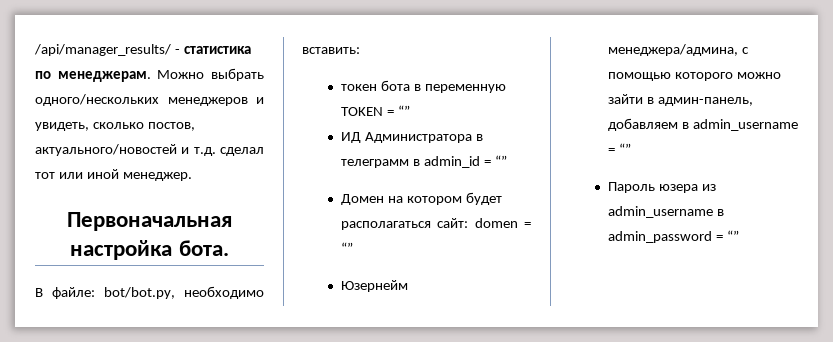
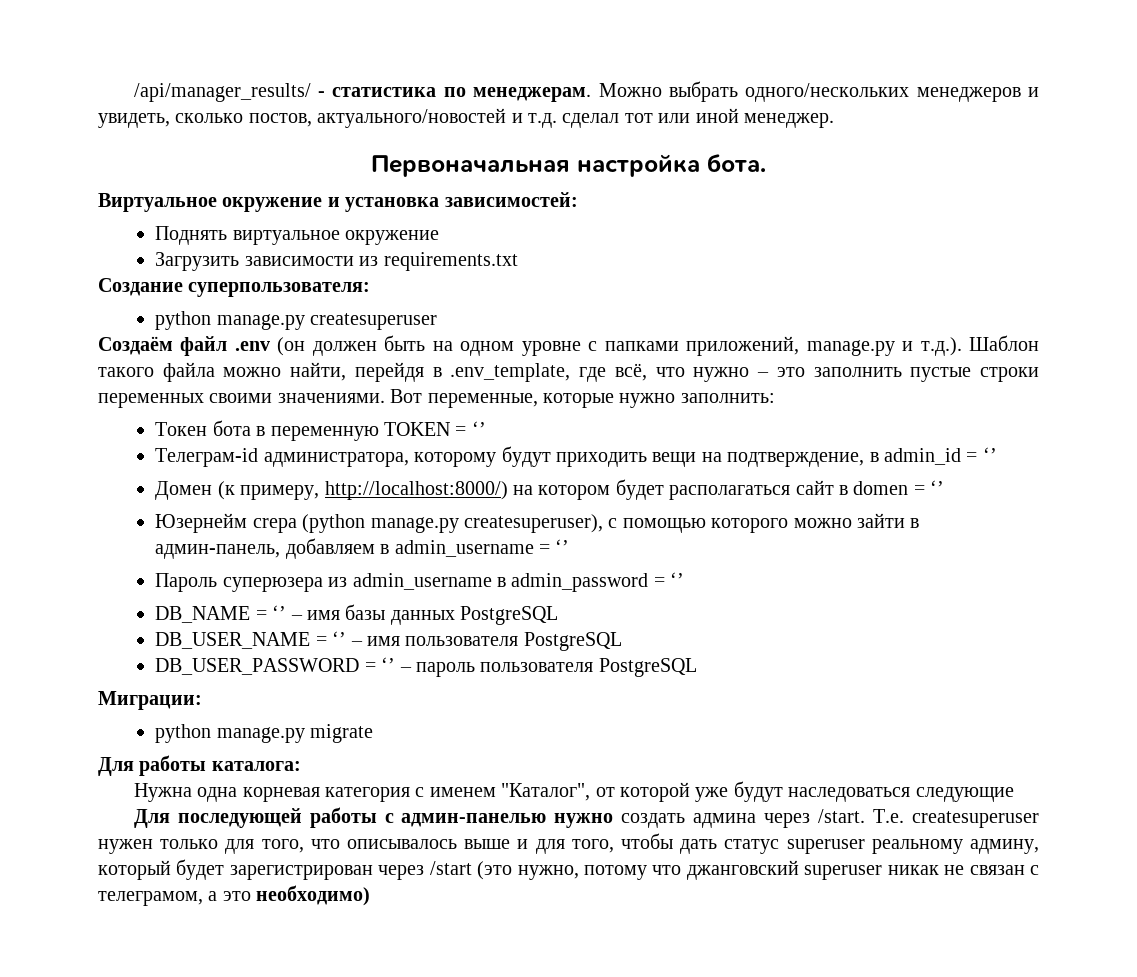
- В файле: bot/bot.py, необходимо вставить:
- токен бота в переменную TOKEN = “”
- ИД Администратора в телеграмм в admin_id = “”
+ Виртуальное окружение и установка зависимостей:
+ Поднять виртуальное окружение
+ Загрузить зависимости из requirements.txt
+ Создание суперпользователя:
+ python manage.py createsuperuser
+ Создаём файл .env (он должен быть на одном уровне с папками приложений, manage.py и т.д.). Шаблон такого файла можно найти, перейдя в .env_template, где всё, что нужно – это заполнить пустые строки переменных своими значениями. Вот переменные, которые нужно заполнить:
+ Токен бота в переменную TOKEN = ‘’
+ Телеграм-id администратора, которому будут приходить вещи на подтверждение, в admin_id = ‘’
- Домен на котором будет располагаться сайт: domen = “”
+ Домен (к примеру, http://localhost:8000/) на котором будет располагаться сайт в domen = ‘’
- Юзернейм менеджера/админа, с помощью которого можно зайти в админ-панель, добавляем в admin_username = “”
+ Юзернейм crера (python manage.py createsuperuser), с помощью которого можно зайти в админ-панель, добавляем в admin_username = ‘’
- Пароль юзера из admin_username в admin_password = “”
+ Пароль суперюзера из admin_username в admin_password = ‘’
+ DB_NAME = ‘’ – имя базы данных PostgreSQL
+ DB_USER_NAME = ‘’ – имя пользователя PostgreSQL
+ DB_USER_PASSWORD = ‘’ – пароль пользователя PostgreSQL
+ Миграции:
+ python manage.py migrate
+ Для работы каталога:
+ Нужна одна корневая категория с именем "Каталог", от которой уже будут наследоваться следующие
+ Для последующей работы с админ-панелью нужно создать админа через /start. Т.е. createsuperuser нужен только для того, что описывалось выше и для того, чтобы дать статус superuser реальному админу, который будет зарегистрирован через /start (это нужно, потому что джанговский superuser никак не связан с телеграмом, а это необходимо)

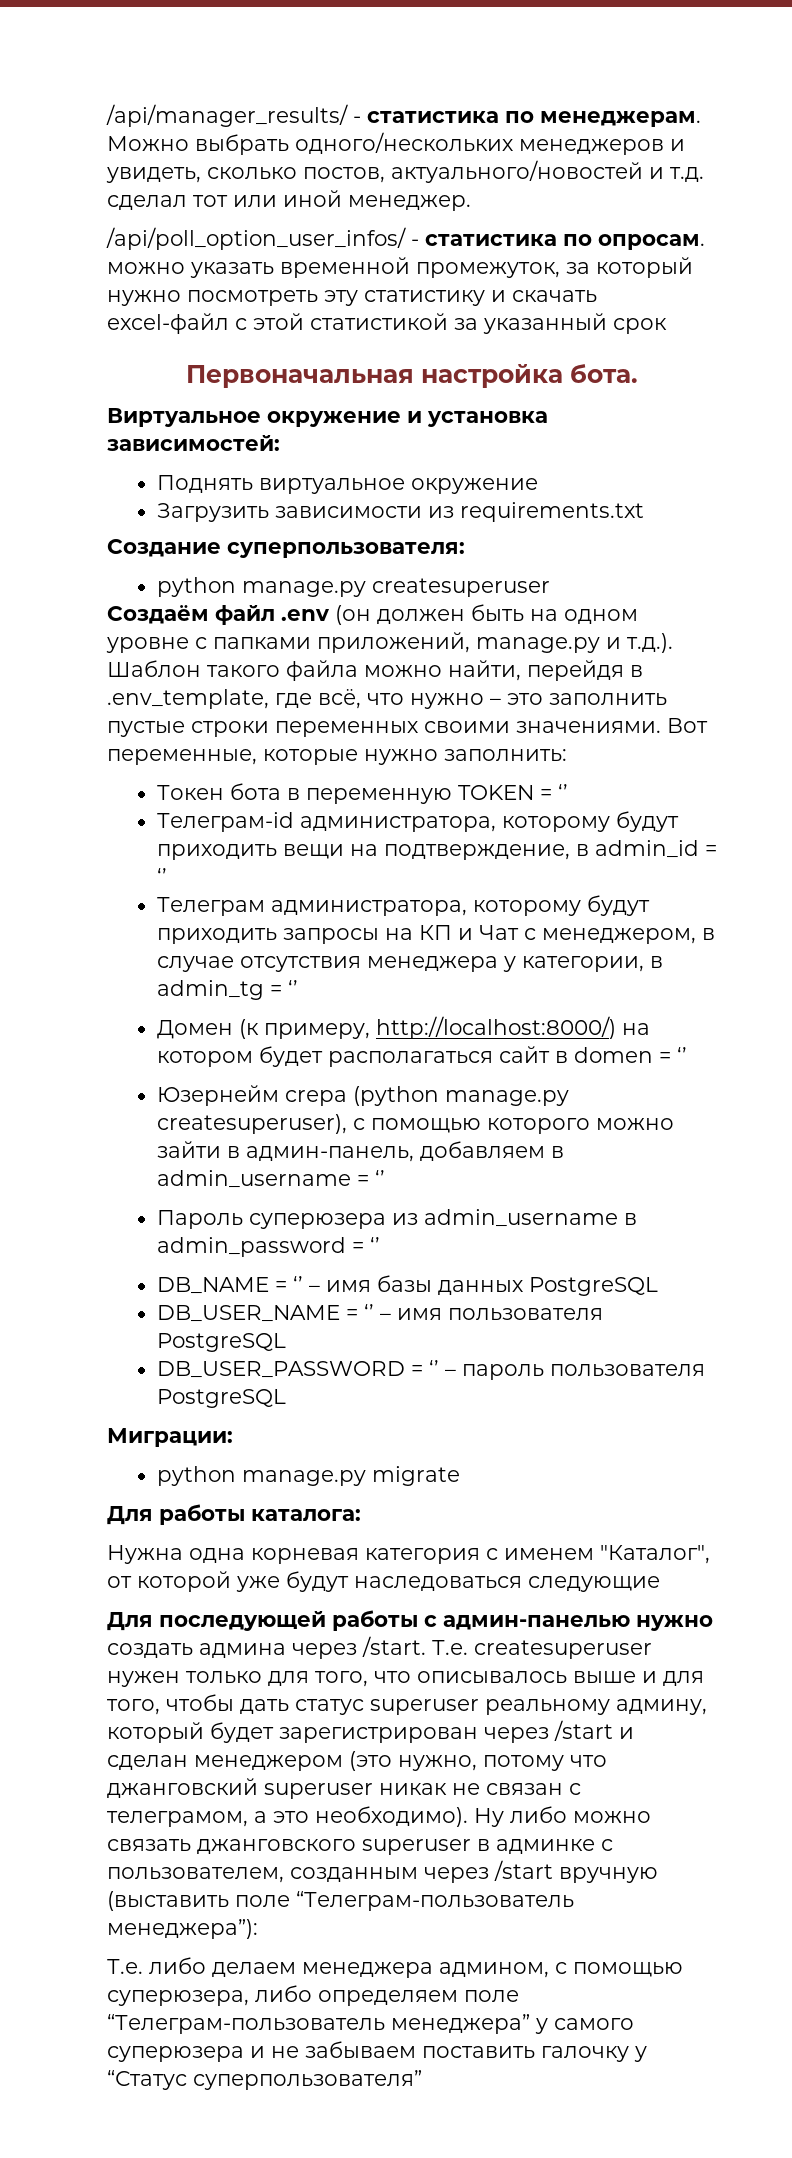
+ /api/poll_option_user_infos/ - статистика по опросам. можно указать временной промежуток, за который нужно посмотреть эту статистику и скачать excel-файл с этой статистикой за указанный срок
+ Телеграм администратора, которому будут приходить запросы на КП и Чат с менеджером, в случае отсутствия менеджера у категории, в admin_tg = ‘’
- Т.е. createsuperuser нужен только для того, что описывалось выше и для того, чтобы дать статус superuser реальному админу, который будет зарегистрирован через /start (это нужно, потому что джанговский superuser никак не связан с телеграмом, а это необходимо)
+ Т.е. createsuperuser нужен только для того, что описывалось выше и для того, чтобы дать статус superuser реальному админу, который будет зарегистрирован через /start и сделан менеджером (это нужно, потому что джанговский superuser никак не связан с телеграмом, а это необходимо). Ну либо можно связать джанговского superuser в админке с пользователем, созданным через /start вручную (выставить поле “Телеграм-пользователь менеджера”):
+ Т.е. либо делаем менеджера админом, с помощью суперюзера, либо определяем поле “Телеграм-пользователь менеджера” у самого суперюзера и не забываем поставить галочку у “Статус суперпользователя”

